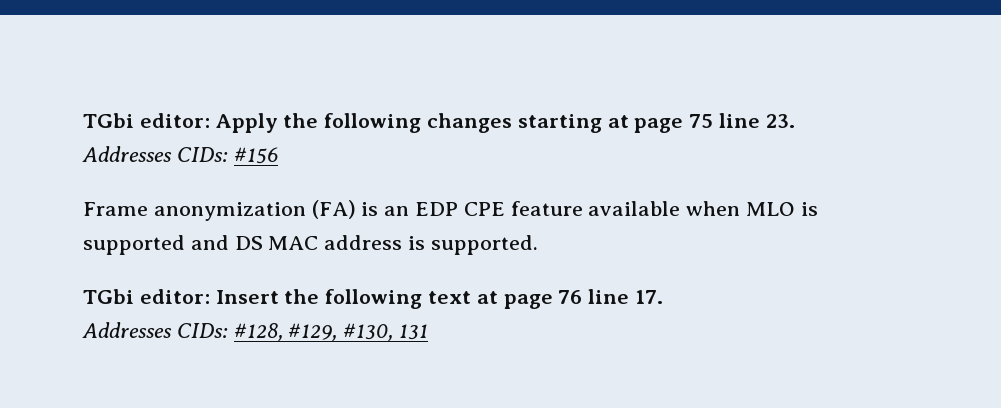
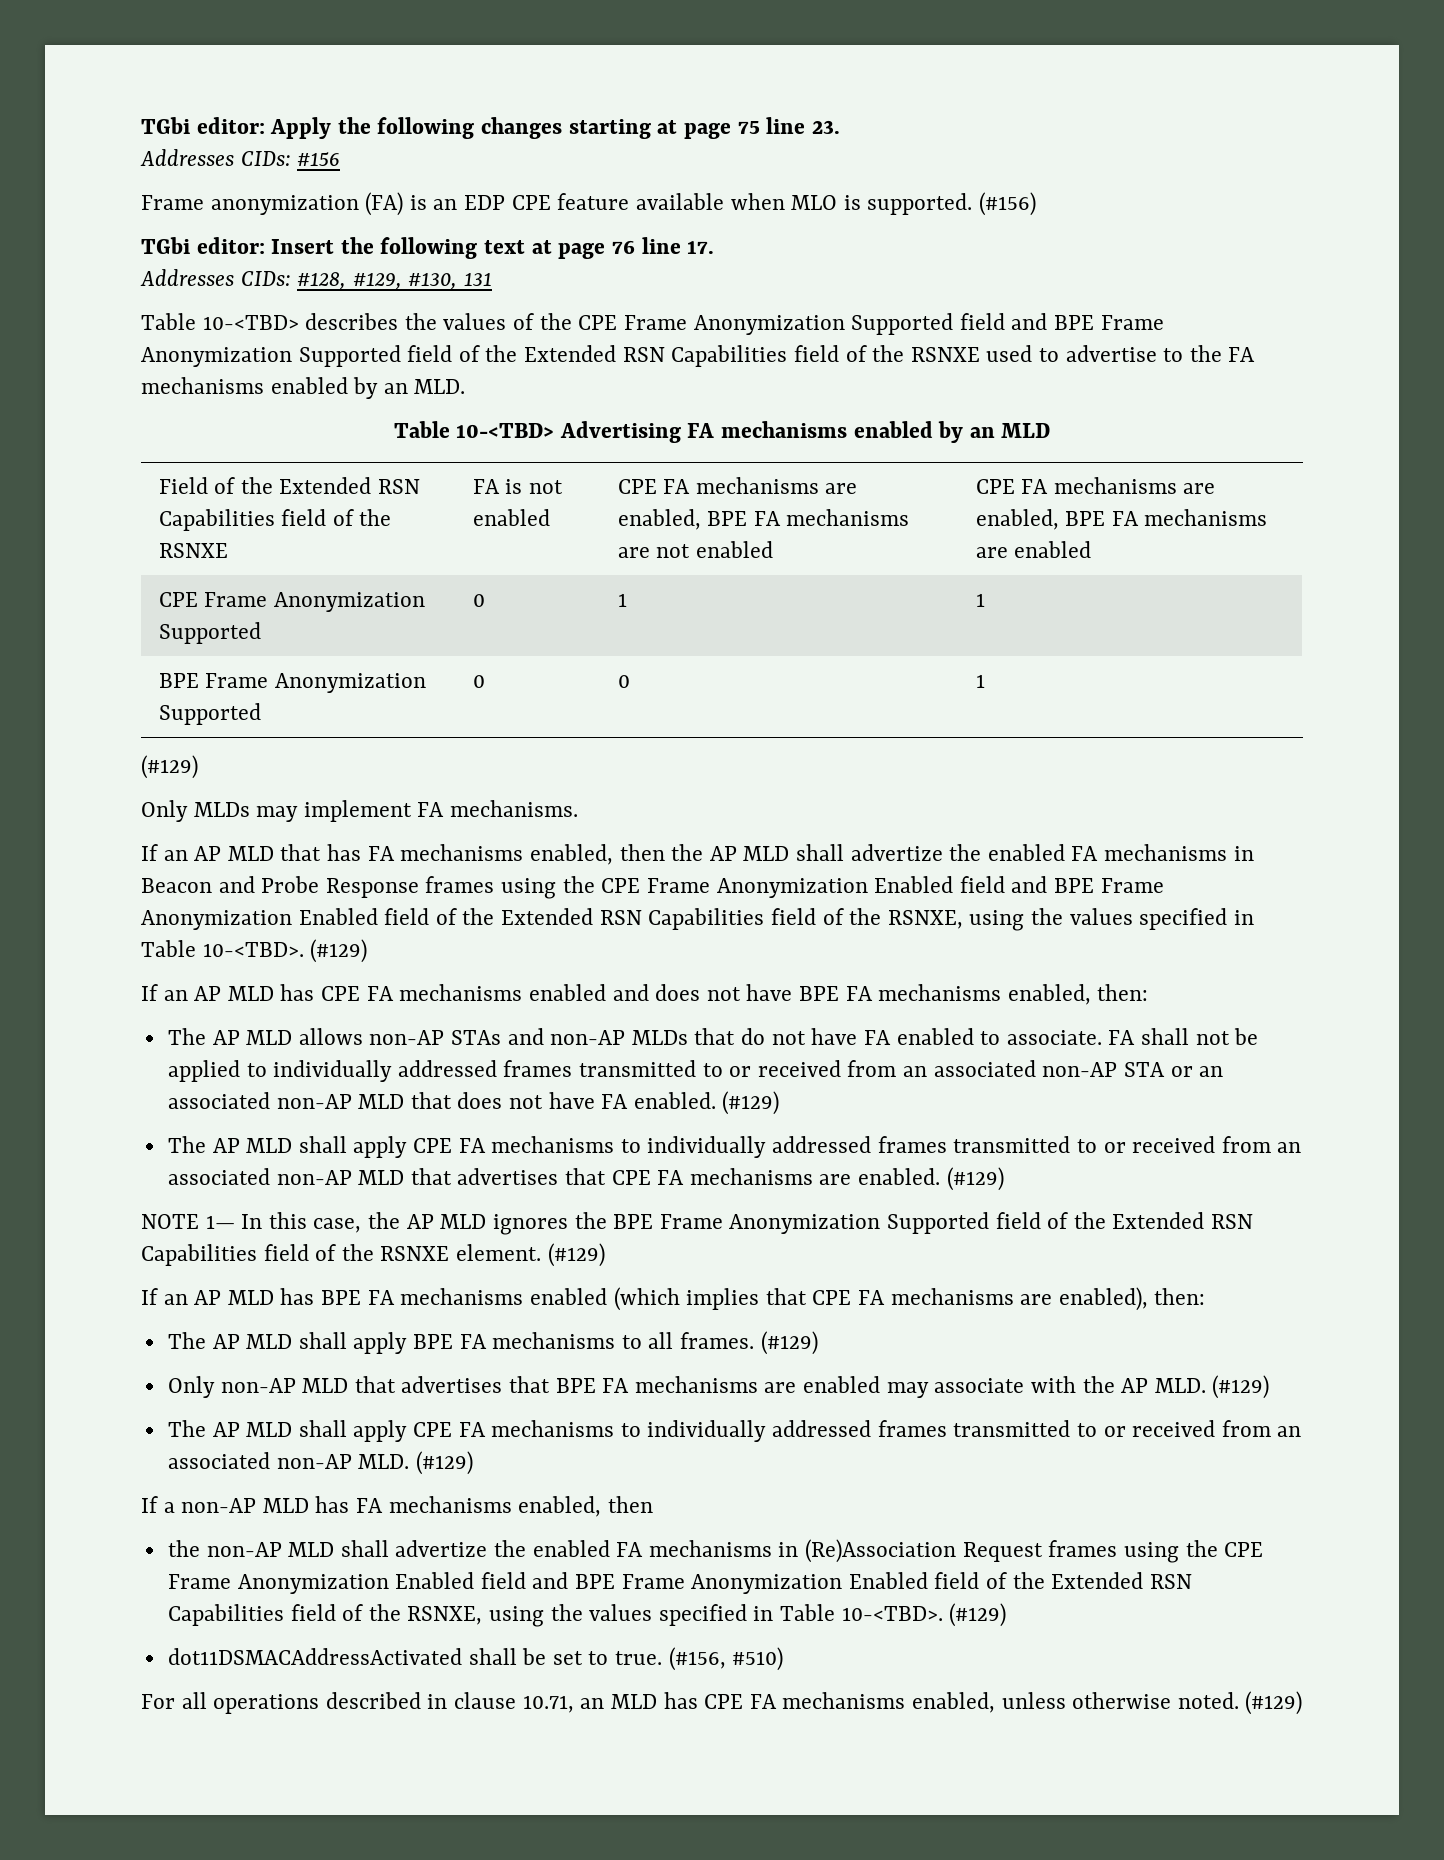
- Frame anonymization (FA) is an EDP CPE feature available when MLO is supported and DS MAC address is supported.
+ Frame anonymization (FA) is an EDP CPE feature available when MLO is supported. (#156)
+ Table 10-<TBD> describes the values of the CPE Frame Anonymization Supported field and BPE Frame Anonymization Supported field of the Extended RSN Capabilities field of the RSNXE used to advertise to the FA mechanisms enabled by an MLD.
+ Table 10-<TBD> Advertising FA mechanisms enabled by an MLD
+ Field of the Extended RSN Capabilities field of the RSNXE | FA is not enabled | CPE FA mechanisms are enabled, BPE FA mechanisms are not enabled | CPE FA mechanisms are enabled, BPE FA mechanisms are enabled
+ CPE Frame Anonymization Supported | 0 | 1 | 1
+ BPE Frame Anonymization Supported | 0 | 0 | 1
+ (#129)
+ Only MLDs may implement FA mechanisms.
+ If an AP MLD that has FA mechanisms enabled, then the AP MLD shall advertize the enabled FA mechanisms in Beacon and Probe Response frames using the CPE Frame Anonymization Enabled field and BPE Frame Anonymization Enabled field of the Extended RSN Capabilities field of the RSNXE, using the values specified in Table 10-<TBD>. (#129)
+ If an AP MLD has CPE FA mechanisms enabled and does not have BPE FA mechanisms enabled, then:
+ The AP MLD allows non-AP STAs and non-AP MLDs that do not have FA enabled to associate. FA shall not be applied to individually addressed frames transmitted to or received from an associated non-AP STA or an associated non-AP MLD that does not have FA enabled. (#129)
+ The AP MLD shall apply CPE FA mechanisms to individually addressed frames transmitted to or received from an associated non-AP MLD that advertises that CPE FA mechanisms are enabled. (#129)
+ NOTE 1— In this case, the AP MLD ignores the BPE Frame Anonymization Supported field of the Extended RSN Capabilities field of the RSNXE element. (#129)
+ If an AP MLD has BPE FA mechanisms enabled (which implies that CPE FA mechanisms are enabled), then:
+ The AP MLD shall apply BPE FA mechanisms to all frames. (#129)
+ Only non-AP MLD that advertises that BPE FA mechanisms are enabled may associate with the AP MLD. (#129)
+ The AP MLD shall apply CPE FA mechanisms to individually addressed frames transmitted to or received from an associated non-AP MLD. (#129)
+ If a non-AP MLD has FA mechanisms enabled, then
+ the non-AP MLD shall advertize the enabled FA mechanisms in (Re)Association Request frames using the CPE Frame Anonymization Enabled field and BPE Frame Anonymization Enabled field of the Extended RSN Capabilities field of the RSNXE, using the values specified in Table 10-<TBD>. (#129)
+ dot11DSMACAddressActivated shall be set to true. (#156, #510)
+ For all operations described in clause 10.71, an MLD has CPE FA mechanisms enabled, unless otherwise noted. (#129)

